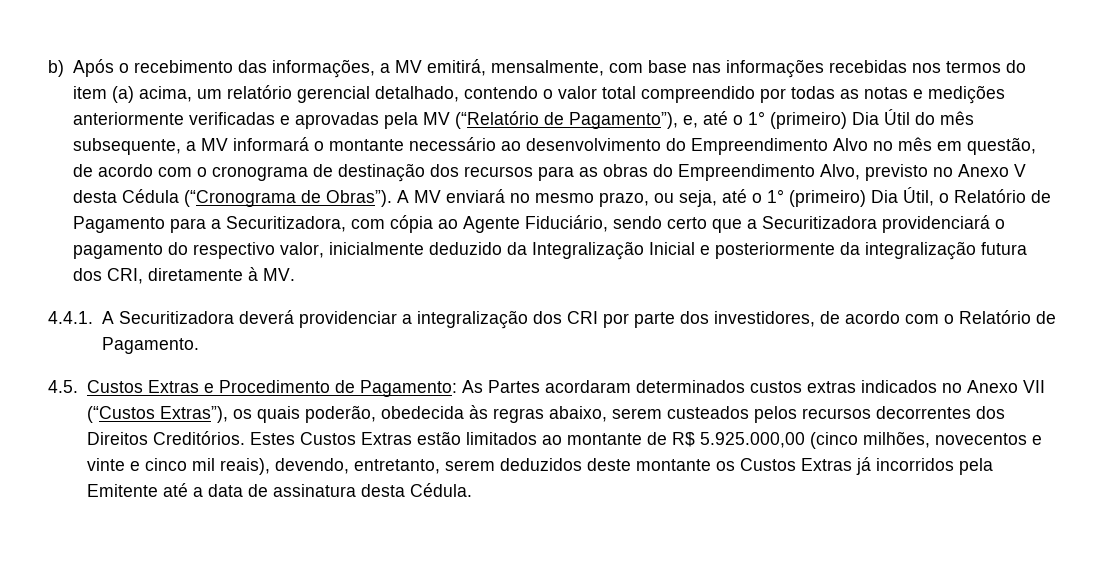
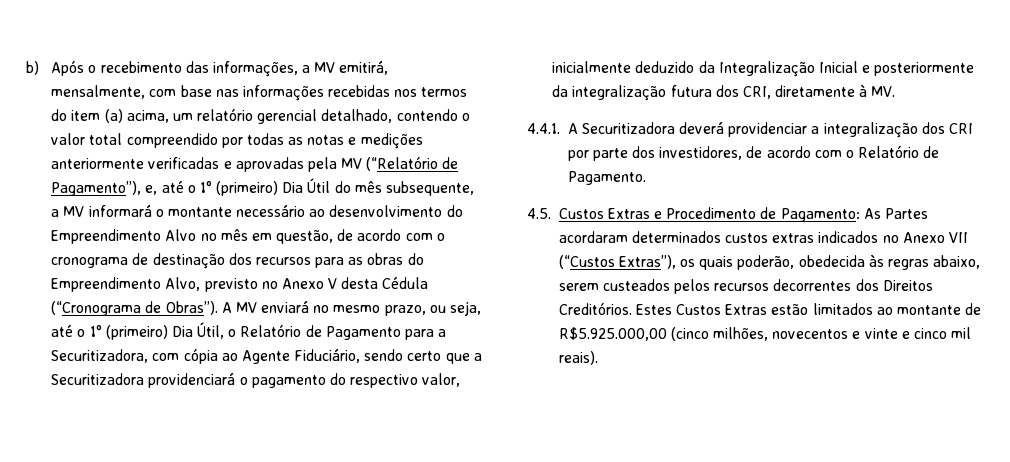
- Estes Custos Extras estão limitados ao montante de R$ 5.925.000,00 (cinco milhões, novecentos e vinte e cinco mil reais), devendo, entretanto, serem deduzidos deste montante os Custos Extras já incorridos pela Emitente até a data de assinatura desta Cédula.
+ Estes Custos Extras estão limitados ao montante de R$5.925.000,00 (cinco milhões, novecentos e vinte e cinco mil reais).

